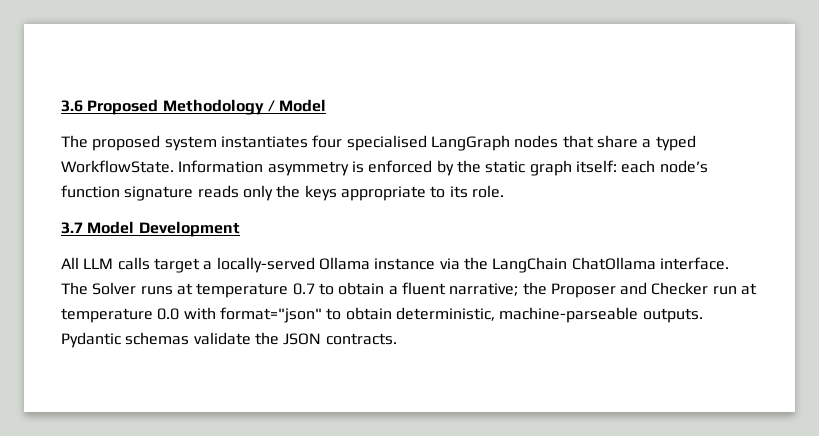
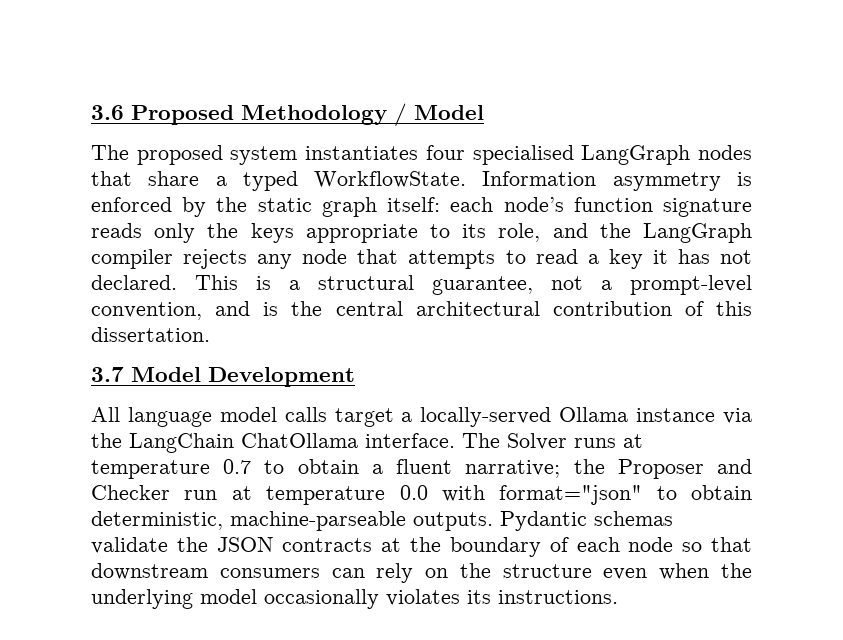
- Information asymmetry is enforced by the static graph itself: each node’s function signature reads only the keys appropriate to its role.
+ Information asymmetry is enforced by the static graph itself: each node’s function signature reads only the keys appropriate to its role, and the LangGraph compiler rejects any node that attempts to read a key it has not declared. This is a structural guarantee, not a prompt-level convention, and is the central architectural contribution of this dissertation.
- All LLM calls target a locally-served Ollama instance via the LangChain ChatOllama interface.
+ All language model calls target a locally-served Ollama instance via the LangChain ChatOllama interface.
- Pydantic schemas validate the JSON contracts.
+ Pydantic schemas validate the JSON contracts at the boundary of each node so that downstream consumers can rely on the structure even when the underlying model occasionally violates its instructions.

